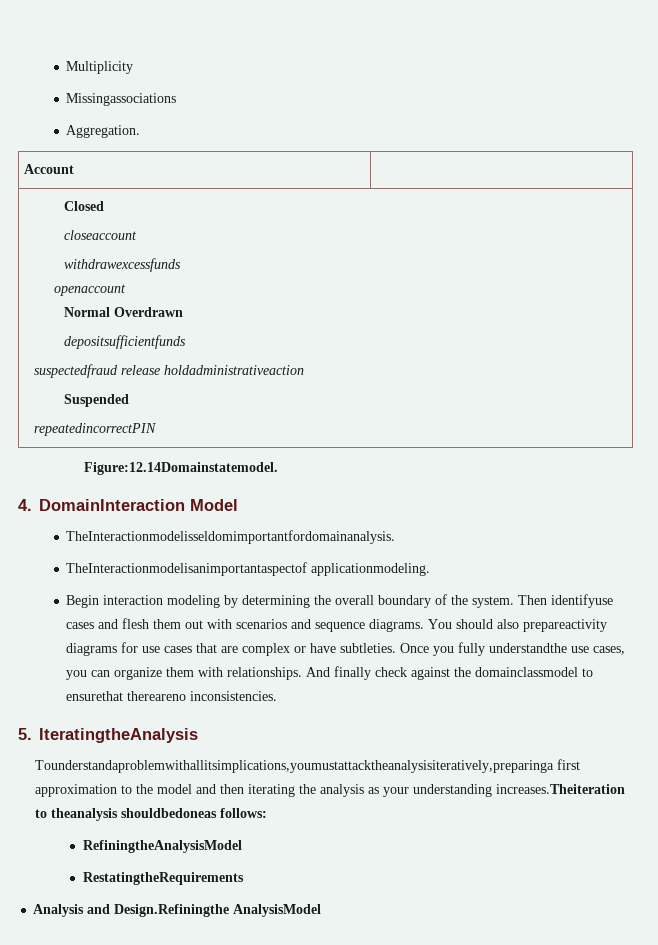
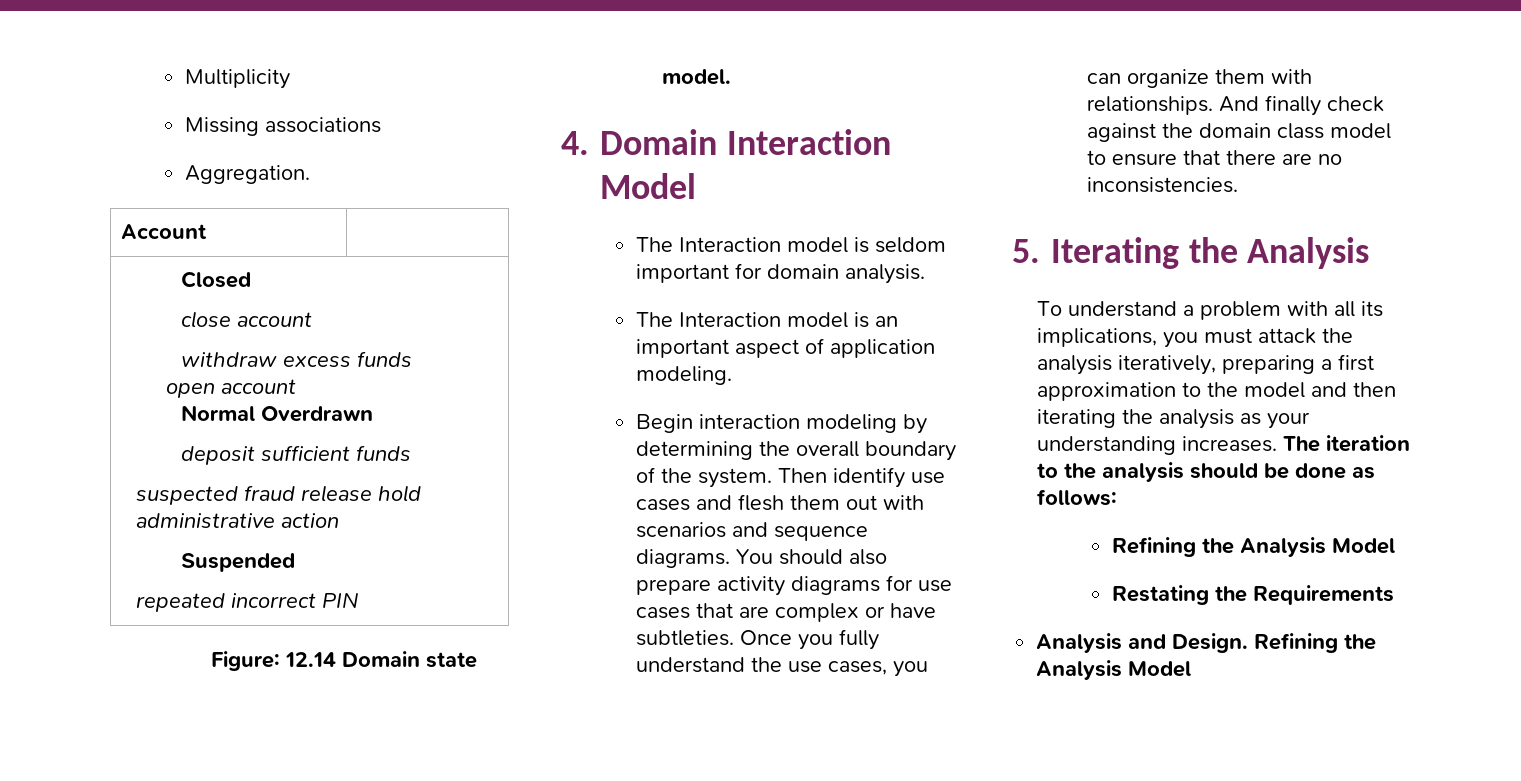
- Missingassociations
+ Missing associations
  Closed
- closeaccount
- withdrawexcessfunds
- openaccount
+ close account
+ withdraw excess funds
+ open account
  Normal Overdrawn
- depositsufficientfunds
- suspectedfraud release holdadministrativeaction
+ deposit sufficient funds
+ suspected fraud release hold administrative action
  Suspended
- repeatedincorrectPIN
- Figure:12.14Domainstatemodel.
+ repeated incorrect PIN
+ Figure: 12.14 Domain state model.
- 4. DomainInteraction Model
- TheInteractionmodelisseldomimportantfordomainanalysis.
- TheInteractionmodelisanimportantaspectof applicationmodeling.
+ 4. Domain Interaction Model
+ The Interaction model is seldom important for domain analysis.
+ The Interaction model is an important aspect of application modeling.
- Then identifyuse cases and flesh them out with scenarios and sequence diagrams.
+ Then identify use cases and flesh them out with scenarios and sequence diagrams.
- You should also prepareactivity diagrams for use cases that are complex or have subtleties.
+ You should also prepare activity diagrams for use cases that are complex or have subtleties.
- Once you fully understandthe use cases, you can organize them with relationships.
+ Once you fully understand the use cases, you can organize them with relationships.
- And finally check against the domainclassmodel to ensurethat thereareno inconsistencies.
- 5. IteratingtheAnalysis
- Tounderstandaproblemwithallitsimplications,youmustattacktheanalysisiteratively,preparinga first approximation to the model and then iterating the analysis as your understanding increases.Theiteration to theanalysis shouldbedoneas follows:
- RefiningtheAnalysisModel
- RestatingtheRequirements
- Analysis and Design.Refiningthe AnalysisModel
+ And finally check against the domain class model to ensure that there are no inconsistencies.
+ 5. Iterating the Analysis
+ To understand a problem with all its implications, you must attack the analysis iteratively, preparing a first approximation to the model and then iterating the analysis as your understanding increases. The iteration to the analysis should be done as follows:
+ Refining the Analysis Model
+ Restating the Requirements
+ Analysis and Design. Refining the Analysis Model

